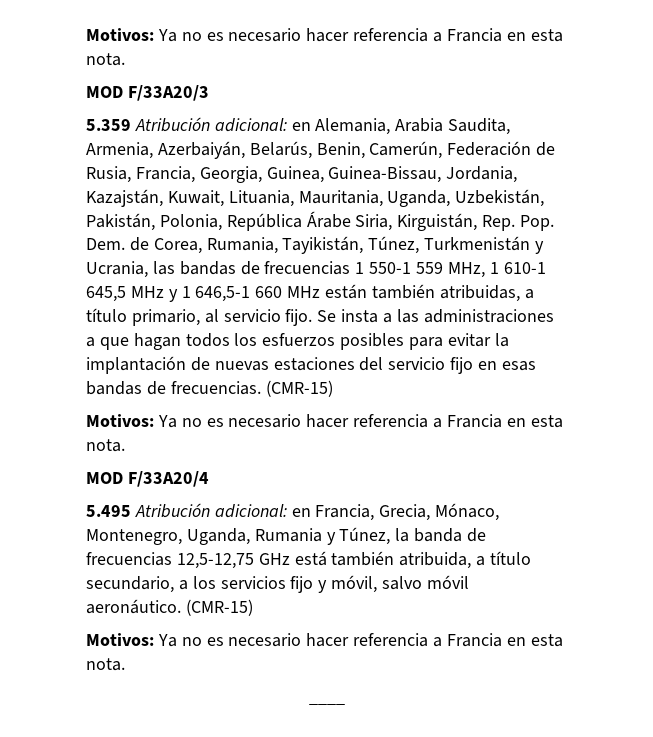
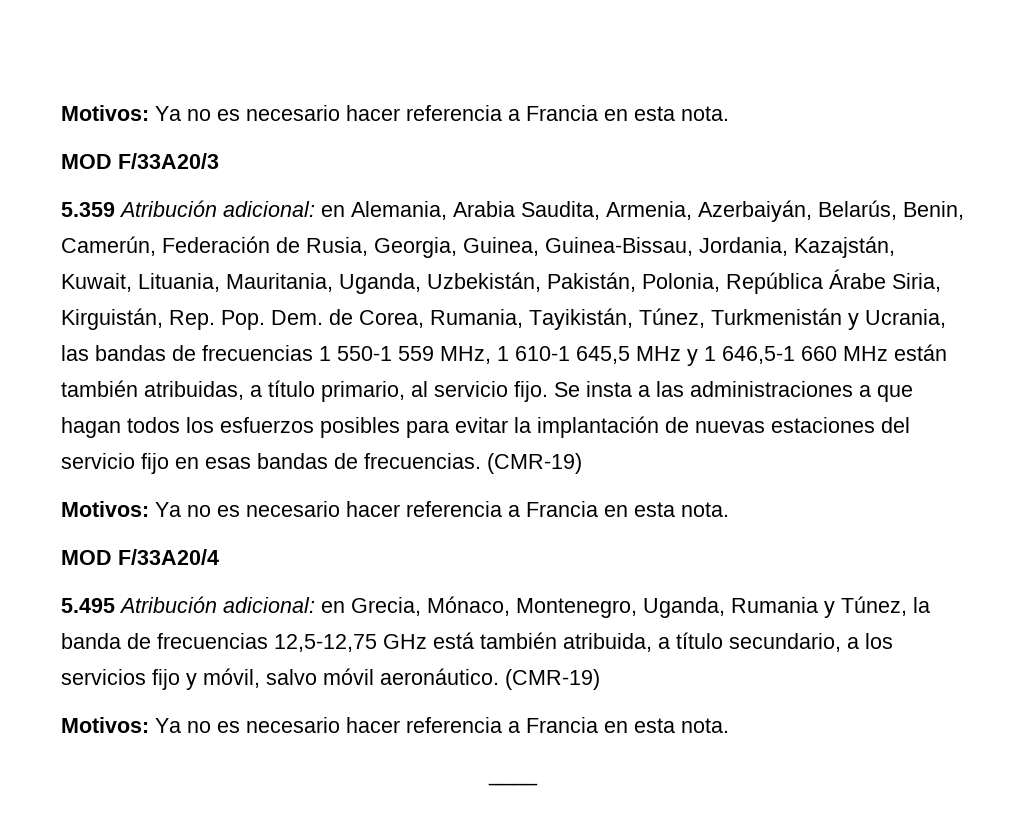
- en Alemania, Arabia Saudita, Armenia, Azerbaiyán, Belarús, Benin, Camerún, Federación de Rusia, Francia, Georgia, Guinea, Guinea-Bissau, Jordania, Kazajstán, Kuwait, Lituania, Mauritania, Uganda, Uzbekistán, Pakistán, Polonia, República Árabe Siria, Kirguistán, Rep. Pop. Dem. de Corea, Rumania, Tayikistán, Túnez, Turkmenistán y Ucrania, las bandas de frecuencias 1 550-1 559 MHz, 1 610-1 645,5 MHz y 1 646,5-1 660 MHz están también atribuidas, a título primario, al servicio fijo.
+ en Alemania, Arabia Saudita, Armenia, Azerbaiyán, Belarús, Benin, Camerún, Federación de Rusia, Georgia, Guinea, Guinea-Bissau, Jordania, Kazajstán, Kuwait, Lituania, Mauritania, Uganda, Uzbekistán, Pakistán, Polonia, República Árabe Siria, Kirguistán, Rep. Pop. Dem. de Corea, Rumania, Tayikistán, Túnez, Turkmenistán y Ucrania, las bandas de frecuencias 1 550-1 559 MHz, 1 610-1 645,5 MHz y 1 646,5-1 660 MHz están también atribuidas, a título primario, al servicio fijo.
- Se insta a las administraciones a que hagan todos los esfuerzos posibles para evitar la implantación de nuevas estaciones del servicio fijo en esas bandas de frecuencias. (CMR-15)
+ Se insta a las administraciones a que hagan todos los esfuerzos posibles para evitar la implantación de nuevas estaciones del servicio fijo en esas bandas de frecuencias. (CMR-19)
- 5.495 Atribución adicional: en Francia, Grecia, Mónaco, Montenegro, Uganda, Rumania y Túnez, la banda de frecuencias 12,5-12,75 GHz está también atribuida, a título secundario, a los servicios fijo y móvil, salvo móvil aeronáutico. (CMR-15)
+ 5.495 Atribución adicional: en Grecia, Mónaco, Montenegro, Uganda, Rumania y Túnez, la banda de frecuencias 12,5-12,75 GHz está también atribuida, a título secundario, a los servicios fijo y móvil, salvo móvil aeronáutico. (CMR-19)

